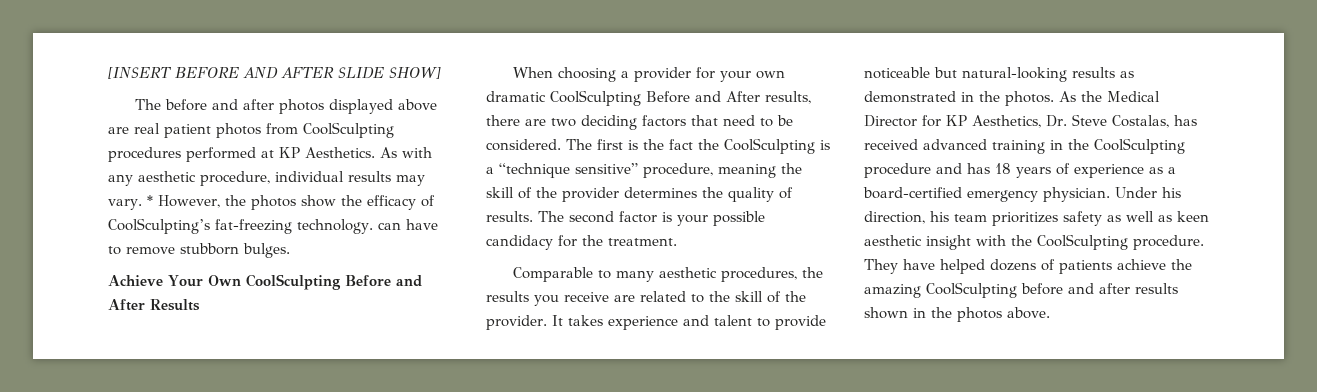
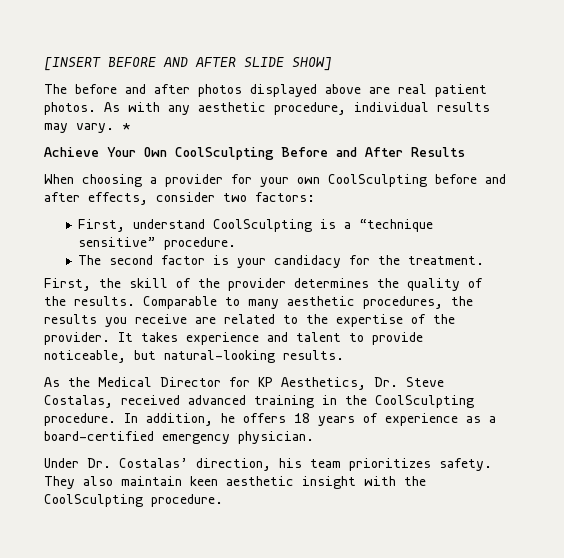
- The before and after photos displayed above are real patient photos from CoolSculpting procedures performed at KP Aesthetics.
+ The before and after photos displayed above are real patient photos.
- * However, the photos show the efficacy of CoolSculpting’s fat-freezing technology. can have to remove stubborn bulges.
+ *
- When choosing a provider for your own dramatic CoolSculpting Before and After results, there are two deciding factors that need to be considered. The first is the fact the CoolSculpting is a “technique sensitive” procedure, meaning the skill of the provider determines the quality of results. The second factor is your possible candidacy for the treatment.
- Comparable to many aesthetic procedures, the results you receive are related to the skill of the provider.
+ When choosing a provider for your own CoolSculpting before and after effects, consider two factors:
+ First, understand CoolSculpting is a “technique sensitive” procedure.
+ The second factor is your candidacy for the treatment.
+ First, the skill of the provider determines the quality of the results. Comparable to many aesthetic procedures, the results you receive are related to the expertise of the provider.
- It takes experience and talent to provide noticeable but natural-looking results as demonstrated in the photos. As the Medical Director for KP Aesthetics, Dr. Steve Costalas, has received advanced training in the CoolSculpting procedure and has 18 years of experience as a board-certified emergency physician. Under his direction, his team prioritizes safety as well as keen aesthetic insight with the CoolSculpting procedure. They have helped dozens of patients achieve the amazing CoolSculpting before and after results shown in the photos above.
+ It takes experience and talent to provide noticeable, but natural-looking results.
+ As the Medical Director for KP Aesthetics, Dr. Steve Costalas, received advanced training in the CoolSculpting procedure. In addition, he offers 18 years of experience as a board-certified emergency physician.
+ Under Dr. Costalas’ direction, his team prioritizes safety. They also maintain keen aesthetic insight with the CoolSculpting procedure.

